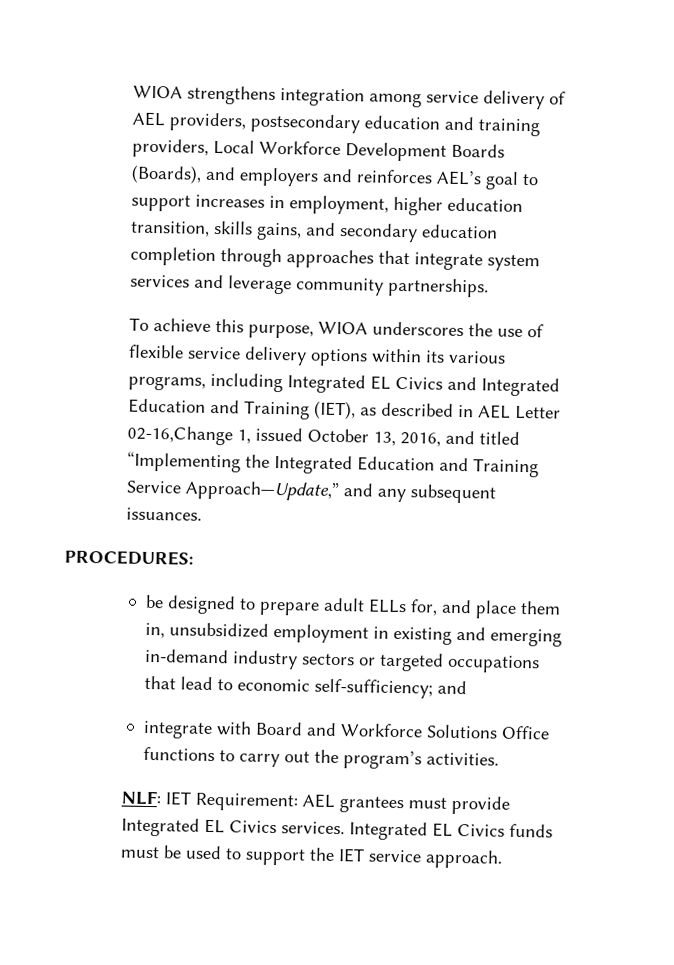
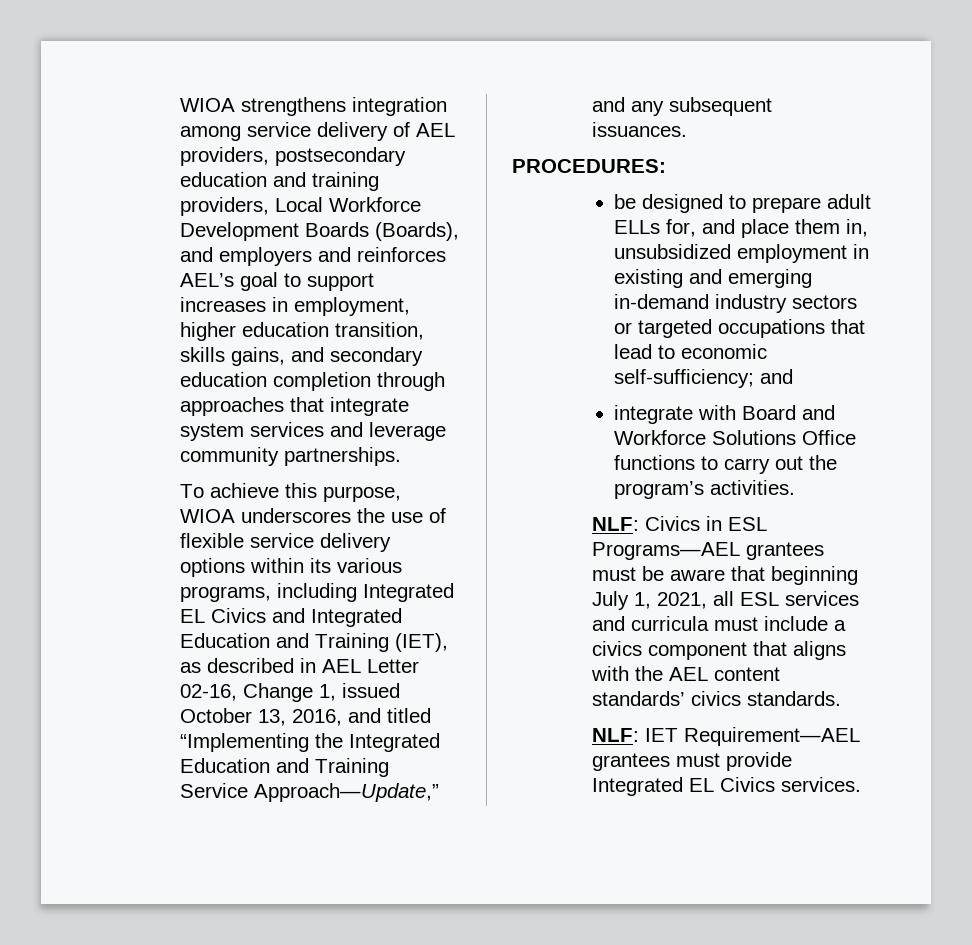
- To achieve this purpose, WIOA underscores the use of flexible service delivery options within its various programs, including Integrated EL Civics and Integrated Education and Training (IET), as described in AEL Letter 02-16,Change 1, issued October 13, 2016, and titled “Implementing the Integrated Education and Training Service Approach—Update,” and any subsequent issuances.
+ To achieve this purpose, WIOA underscores the use of flexible service delivery options within its various programs, including Integrated EL Civics and Integrated Education and Training (IET), as described in AEL Letter 02-16, Change 1, issued October 13, 2016, and titled “Implementing the Integrated Education and Training Service Approach—Update,” and any subsequent issuances.
+ NLF: Civics in ESL Programs—AEL grantees must be aware that beginning July 1, 2021, all ESL services and curricula must include a civics component that aligns with the AEL content standards’ civics standards.
- NLF: IET Requirement: AEL grantees must provide Integrated EL Civics services. Integrated EL Civics funds must be used to support the IET service approach.
+ NLF: IET Requirement—AEL grantees must provide Integrated EL Civics services.

